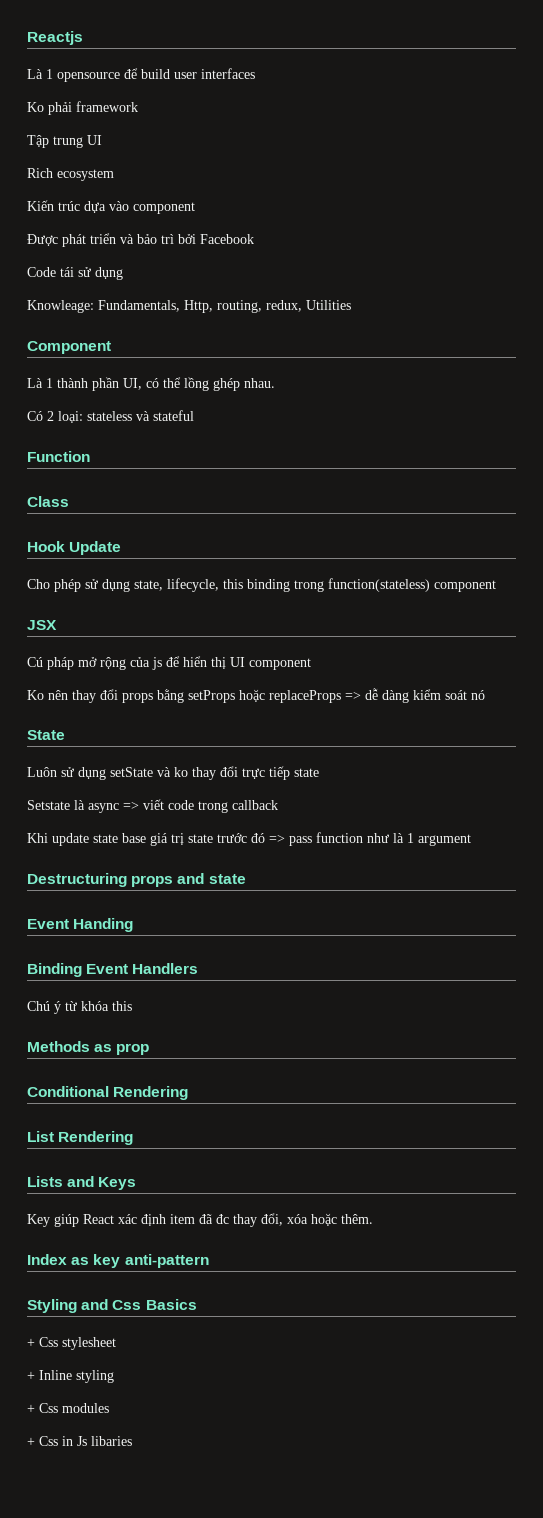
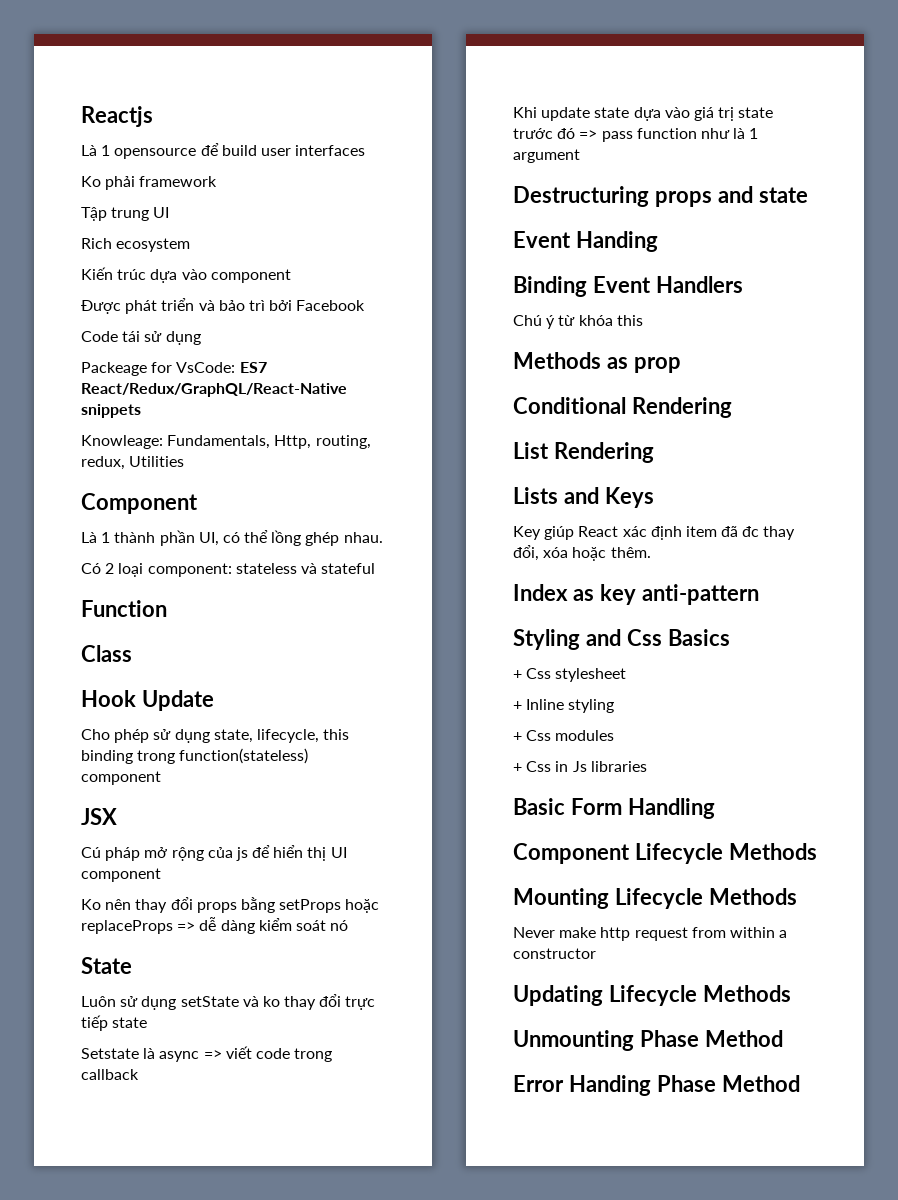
+ Packeage for VsCode: ES7 React/Redux/GraphQL/React-Native snippets
- Có 2 loại: stateless và stateful
+ Có 2 loại component: stateless và stateful
- Khi update state base giá trị state trước đó => pass function như là 1 argument
+ Khi update state dựa vào giá trị state trước đó => pass function như là 1 argument
- + Css in Js libaries
+ + Css in Js libraries
+ Basic Form Handling
+ Component Lifecycle Methods
+ Mounting Lifecycle Methods
+ Never make http request from within a constructor
+ Updating Lifecycle Methods
+ Unmounting Phase Method
+ Error Handing Phase Method

